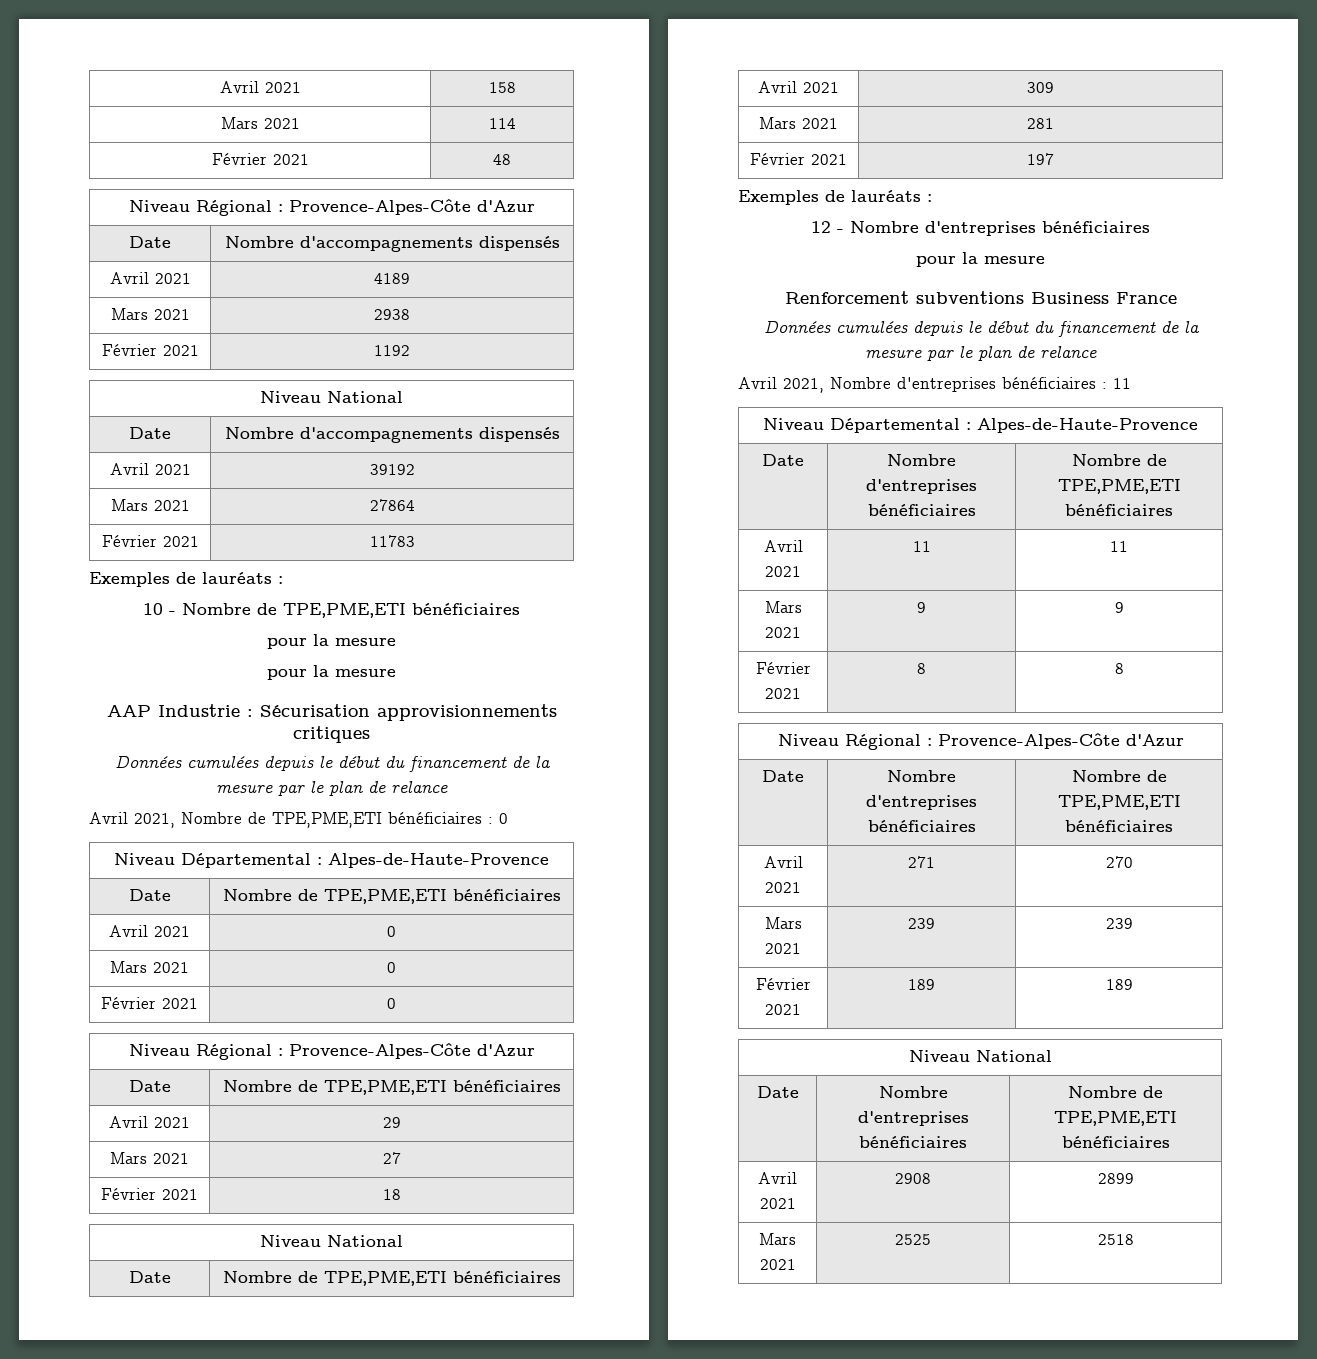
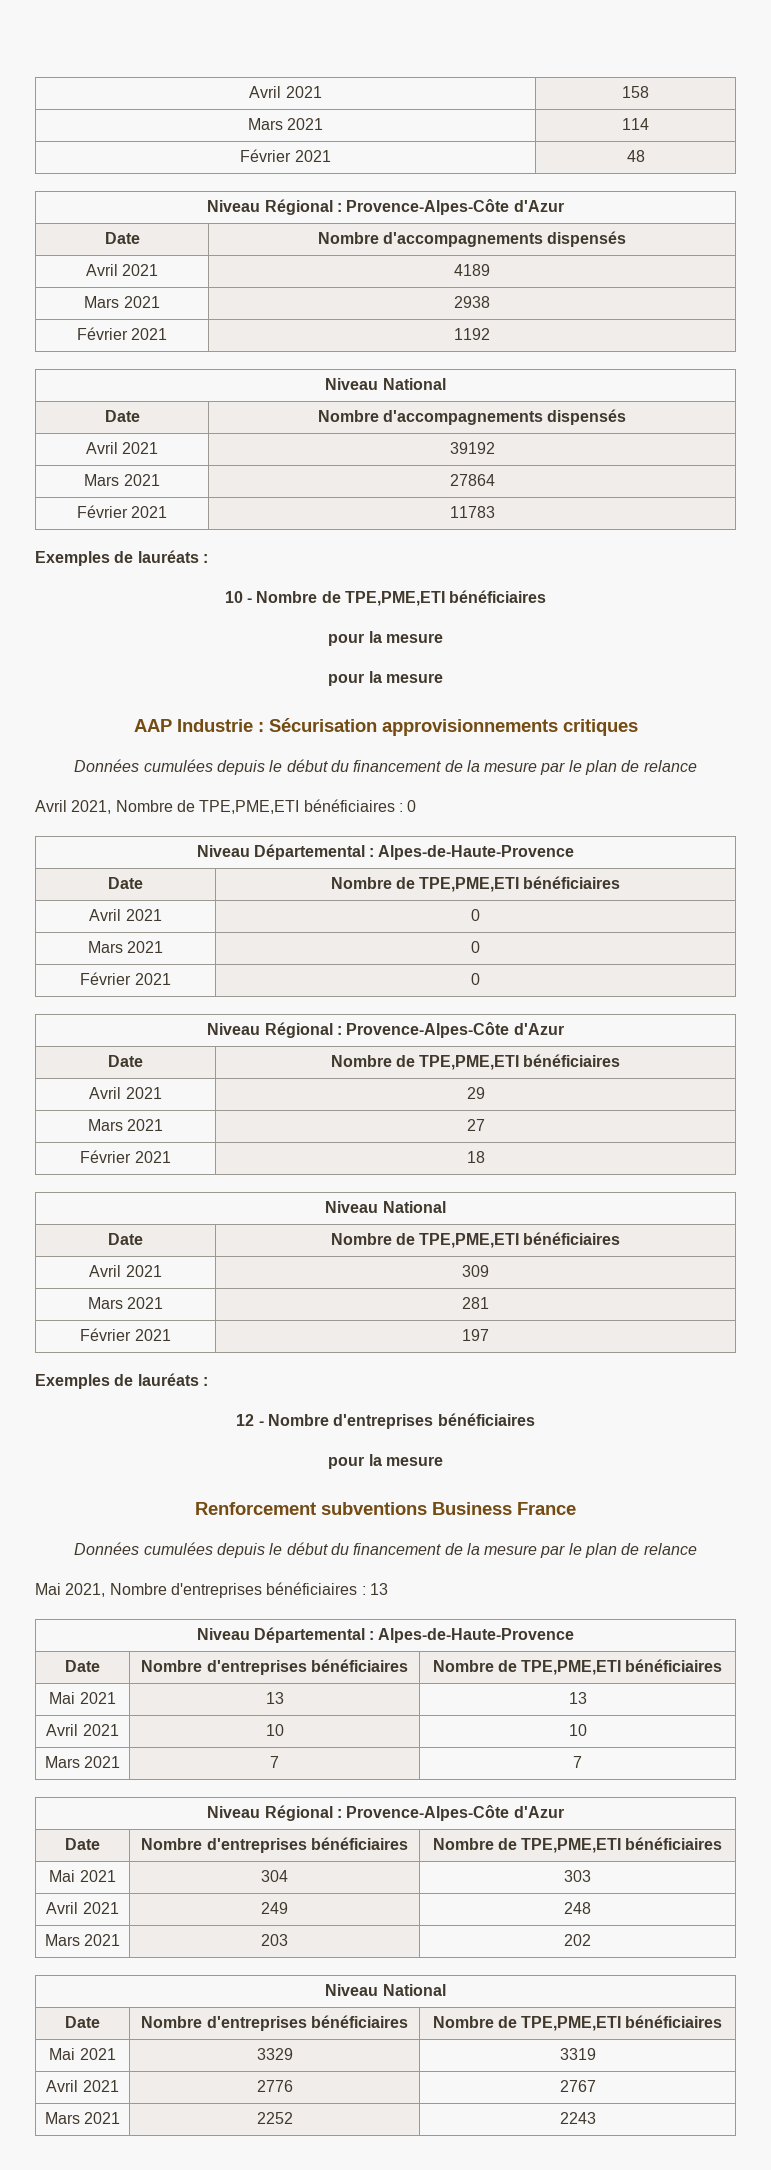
- Avril 2021, Nombre d'entreprises bénéficiaires : 11
+ Mai 2021, Nombre d'entreprises bénéficiaires : 13
- Avril 2021 | 11 | 11
- Mars 2021 | 9 | 9
- Février 2021 | 8 | 8
+ Mai 2021 | 13 | 13
+ Avril 2021 | 10 | 10
+ Mars 2021 | 7 | 7
- Avril 2021 | 271 | 270
- Mars 2021 | 239 | 239
- Février 2021 | 189 | 189
+ Mai 2021 | 304 | 303
+ Avril 2021 | 249 | 248
+ Mars 2021 | 203 | 202
- Avril 2021 | 2908 | 2899
- Mars 2021 | 2525 | 2518
+ Mai 2021 | 3329 | 3319
+ Avril 2021 | 2776 | 2767
+ Mars 2021 | 2252 | 2243

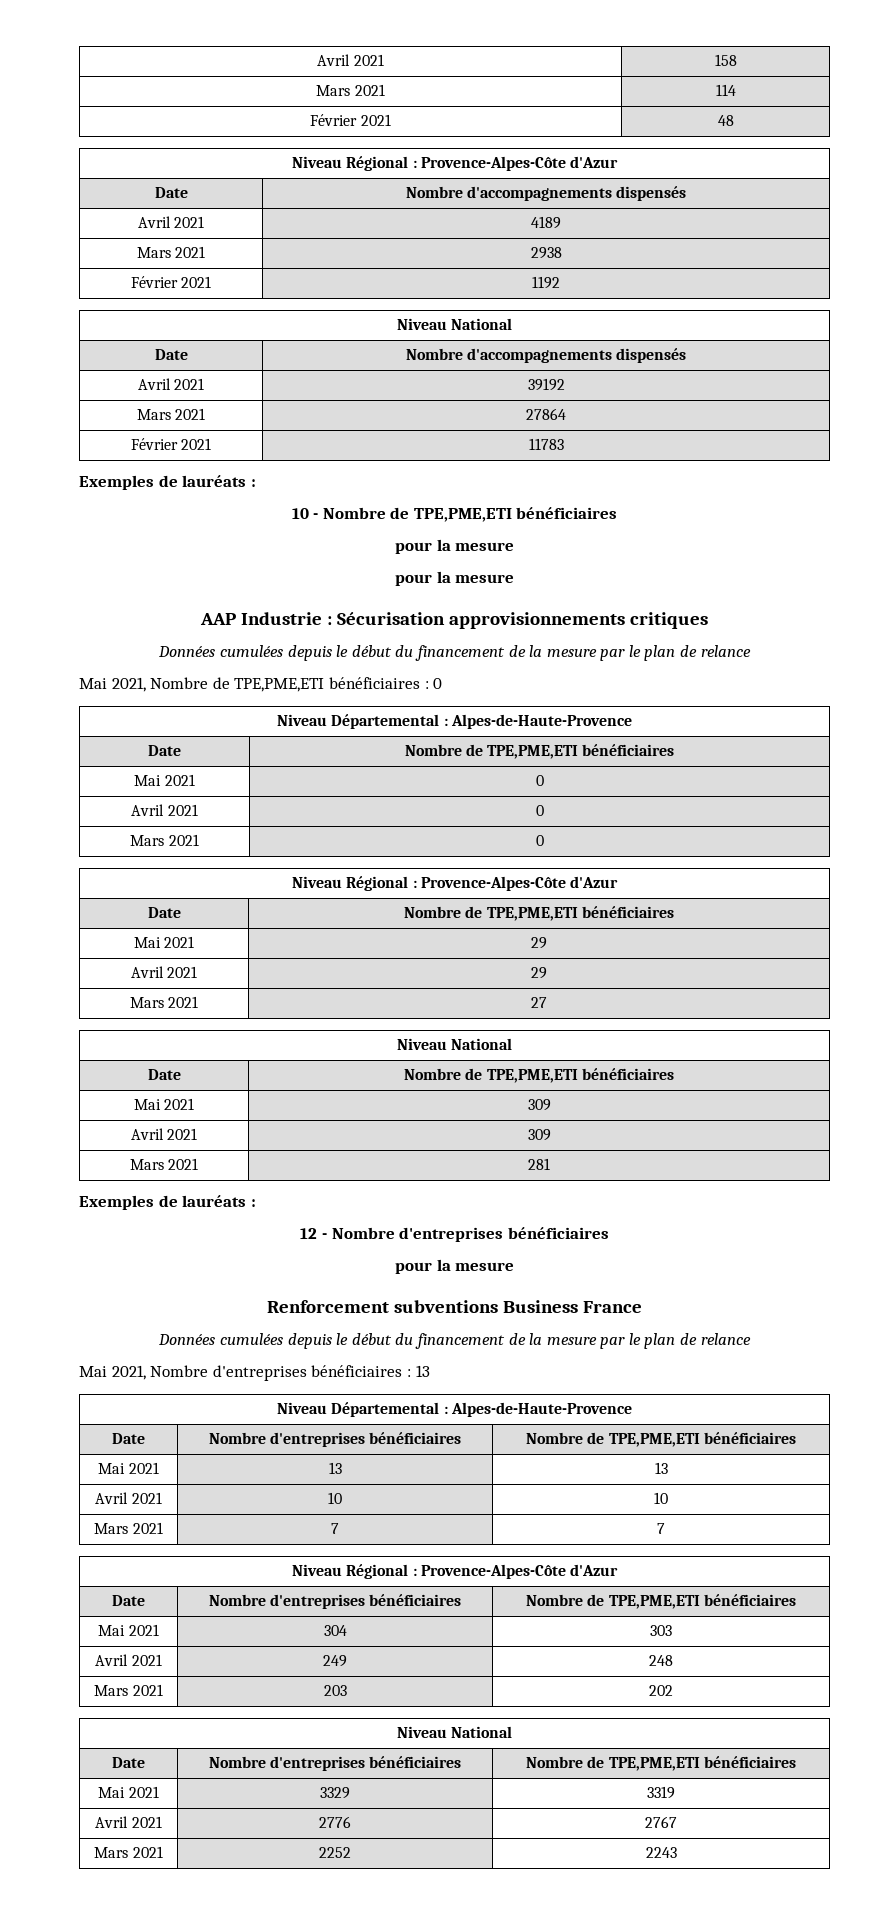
- Avril 2021, Nombre de TPE,PME,ETI bénéficiaires : 0
+ Mai 2021, Nombre de TPE,PME,ETI bénéficiaires : 0
+ Mai 2021 | 0
- Février 2021 | 0
+ Mai 2021 | 29
- Février 2021 | 18
+ Mai 2021 | 309
- Février 2021 | 197

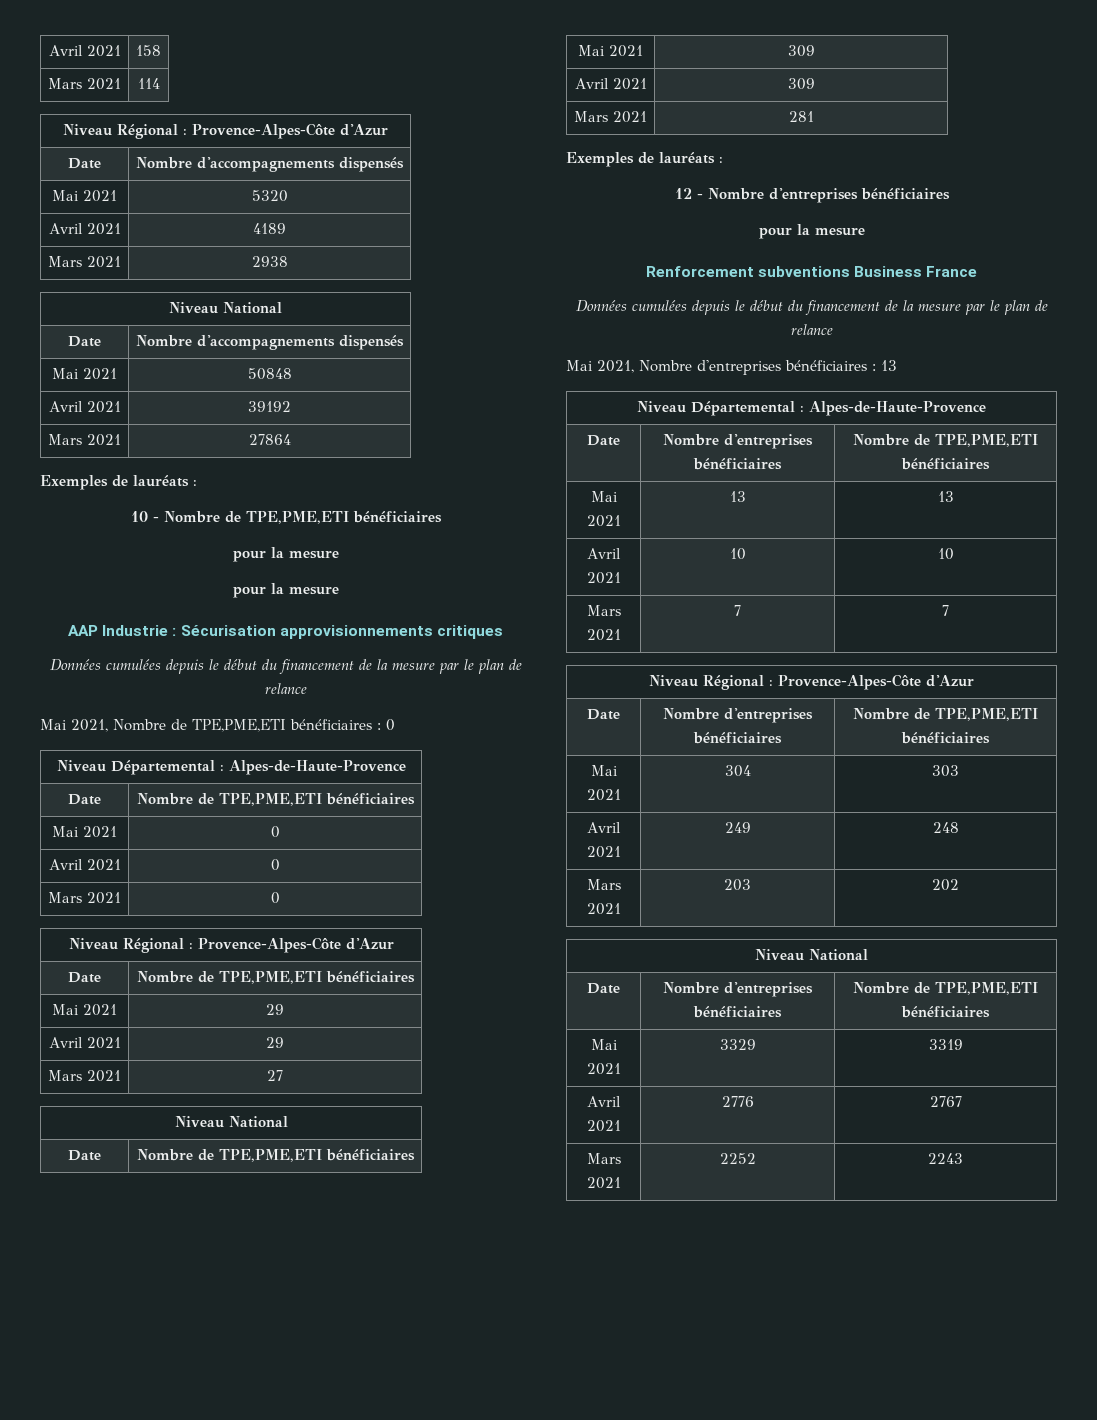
- Février 2021 | 48
+ Mai 2021 | 5320
- Février 2021 | 1192
+ Mai 2021 | 50848
- Février 2021 | 11783

